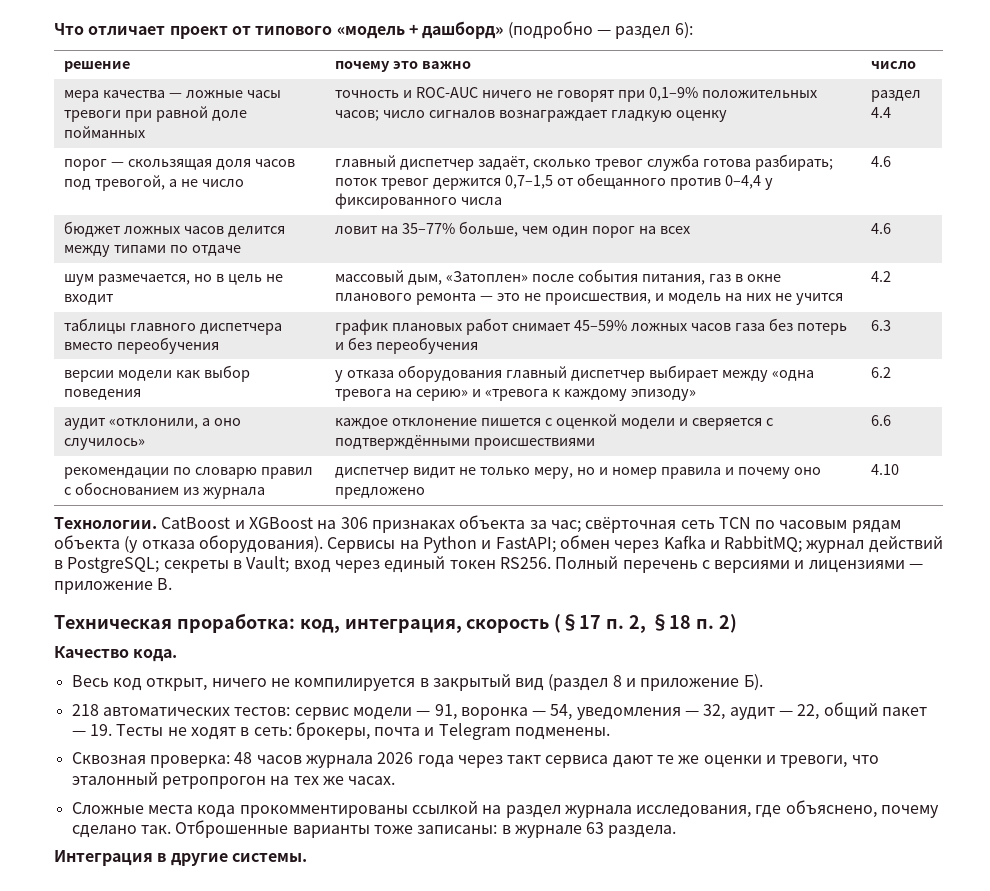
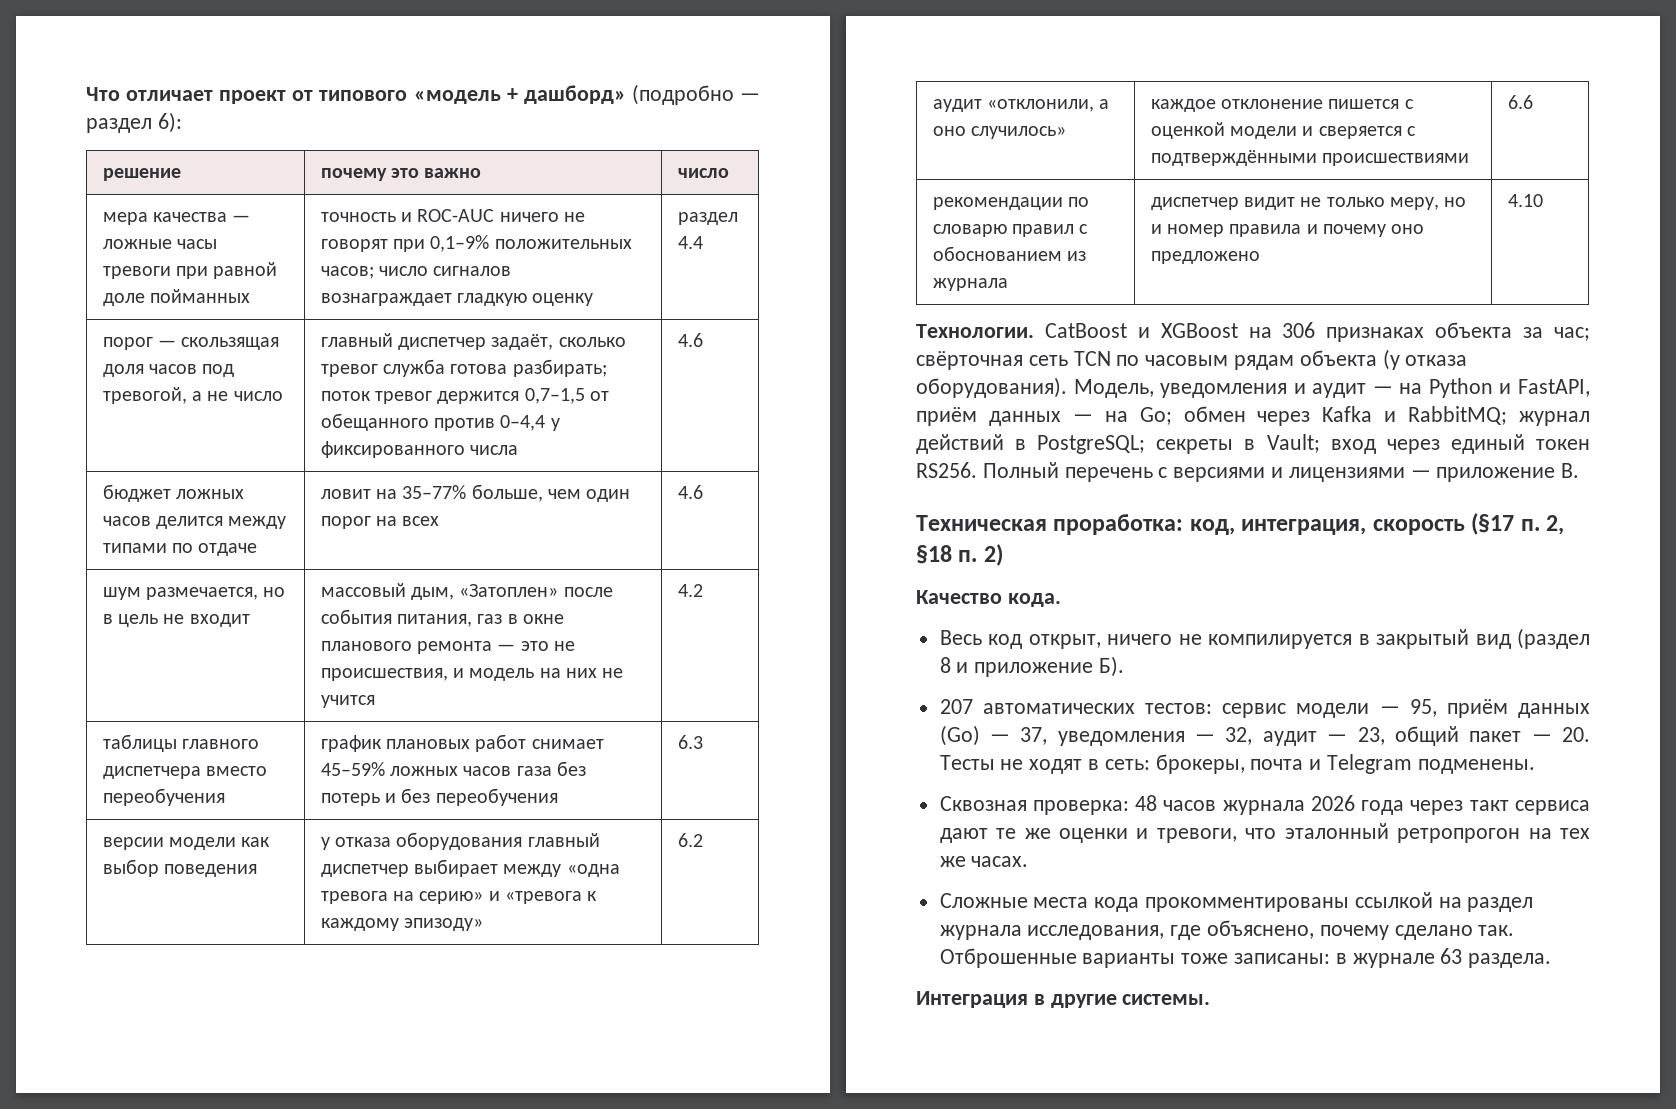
- Сервисы на Python и FastAPI; обмен через Kafka и RabbitMQ; журнал действий в PostgreSQL; секреты в Vault; вход через единый токен RS256.
+ Модель, уведомления и аудит — на Python и FastAPI, приём данных — на Go; обмен через Kafka и RabbitMQ; журнал действий в PostgreSQL; секреты в Vault; вход через единый токен RS256.
- 218 автоматических тестов: сервис модели — 91, воронка — 54, уведомления — 32, аудит — 22, общий пакет — 19. Тесты не ходят в сеть: брокеры, почта и Telegram подменены.
+ 207 автоматических тестов: сервис модели — 95, приём данных (Go) — 37, уведомления — 32, аудит — 23, общий пакет — 20. Тесты не ходят в сеть: брокеры, почта и Telegram подменены.

